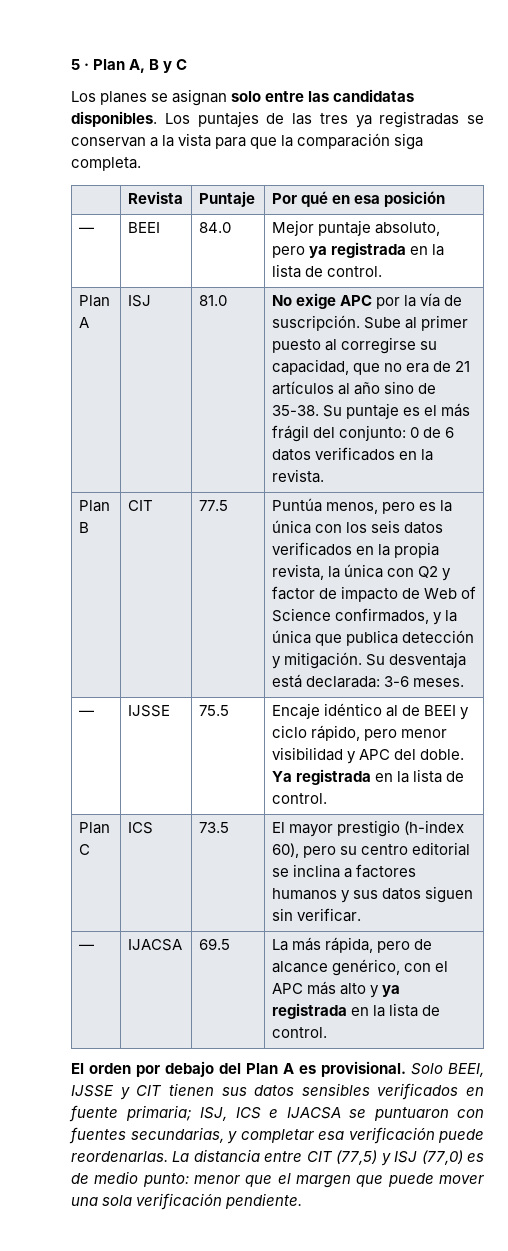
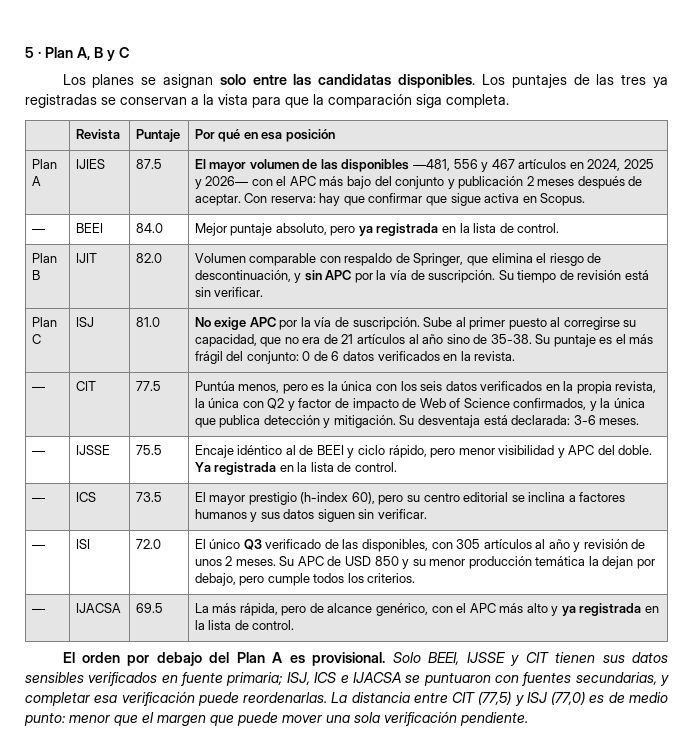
+ Plan A | IJIES | 87.5 | El mayor volumen de las disponibles —481, 556 y 467 artículos en 2024, 2025 y 2026— con el APC más bajo del conjunto y publicación 2 meses después de aceptar. Con reserva: hay que confirmar que sigue activa en Scopus.
  — | BEEI | 84.0 | Mejor puntaje absoluto, pero ya registrada en la lista de control.
- Plan A
+ Plan B | IJIT | 82.0 | Volumen comparable con respaldo de Springer, que elimina el riesgo de descontinuación, y sin APC por la vía de suscripción. Su tiempo de revisión está sin verificar.
+ Plan C
  Su puntaje es el más frágil del conjunto: 0 de 6 datos verificados en la revista.
- Plan B
+ —
- Plan C | ICS | 73.5 | El mayor prestigio (h-index 60), pero su centro editorial se inclina a factores humanos y sus datos siguen sin verificar.
+ — | ICS | 73.5 | El mayor prestigio (h-index 60), pero su centro editorial se inclina a factores humanos y sus datos siguen sin verificar.
+ — | ISI | 72.0 | El único Q3 verificado de las disponibles, con 305 artículos al año y revisión de unos 2 meses. Su APC de USD 850 y su menor producción temática la dejan por debajo, pero cumple todos los criterios.

